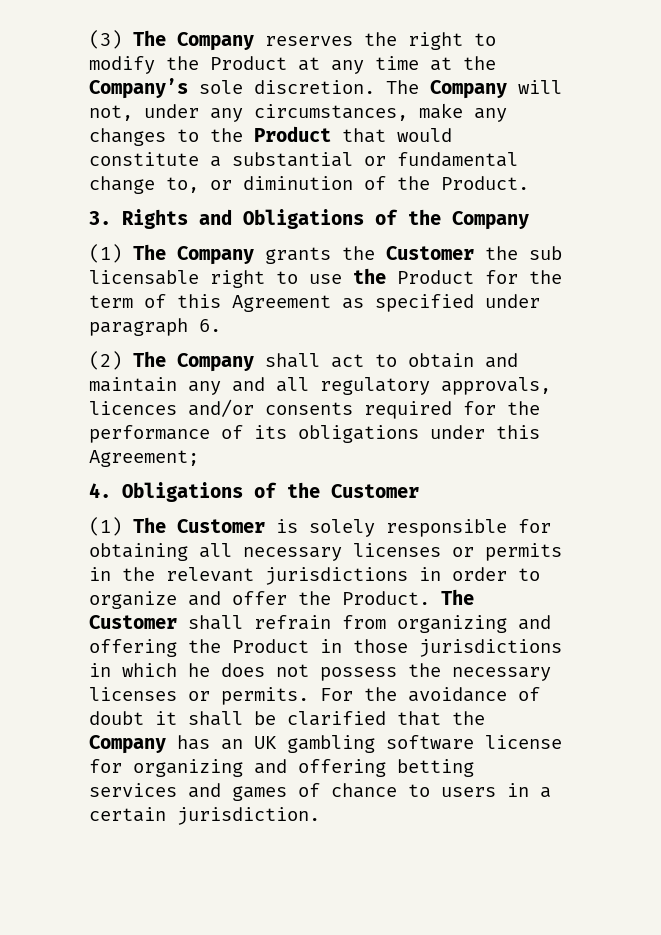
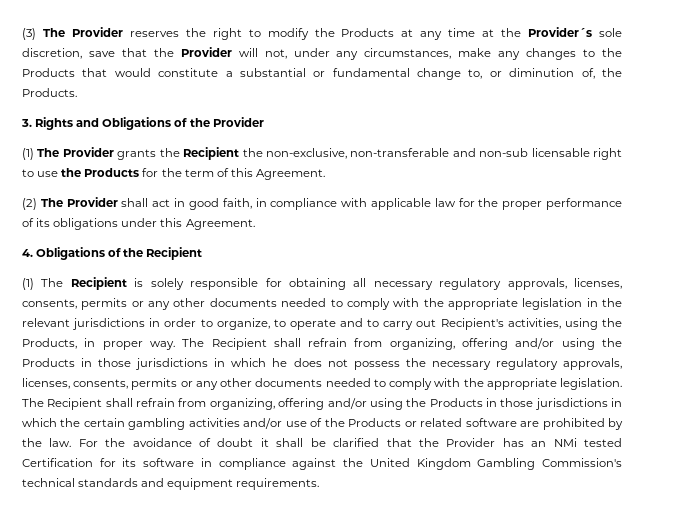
- (3) The Company reserves the right to modify the Product at any time at the Company’s sole discretion. The Company will not, under any circumstances, make any changes to the Product that would constitute a substantial or fundamental change to, or diminution of the Product.
+ (3) The Provider reserves the right to modify the Products at any time at the Provider´s sole discretion, save that the Provider will not, under any circumstances, make any changes to the Products that would constitute a substantial or fundamental change to, or diminution of, the Products.
- 3. Rights and Obligations of the Company
- (1) The Company grants the Customer the sub licensable right to use the Product for the term of this Agreement as specified under paragraph 6.
+ 3. Rights and Obligations of the Provider
+ (1) The Provider grants the Recipient the non-exclusive, non-transferable and non-sub licensable right to use the Products for the term of this Agreement.
- (2) The Company shall act to obtain and maintain any and all regulatory approvals, licences and/or consents required for the performance of its obligations under this Agreement;
+ (2) The Provider shall act in good faith, in compliance with applicable law for the proper performance of its obligations under this Agreement.
- 4. Obligations of the Customer
- (1) The Customer is solely responsible for obtaining all necessary licenses or permits in the relevant jurisdictions in order to organize and offer the Product. The Customer shall refrain from organizing and offering the Product in those jurisdictions in which he does not possess the necessary licenses or permits.
+ 4. Obligations of the Recipient
+ (1) The Recipient is solely responsible for obtaining all necessary regulatory approvals, licenses, consents, permits or any other documents needed to comply with the appropriate legislation in the relevant jurisdictions in order to organize, to operate and to carry out Recipient's activities, using the Products, in proper way. The Recipient shall refrain from organizing, offering and/or using the Products in those jurisdictions in which he does not possess the necessary regulatory approvals, licenses, consents, permits or any other documents needed to comply with the appropriate legislation. The Recipient shall refrain from organizing, offering and/or using the Products in those jurisdictions in which the certain gambling activities and/or use of the Products or related software are prohibited by the law.
- For the avoidance of doubt it shall be clarified that the Company has an UK gambling software license for organizing and offering betting services and games of chance to users in a certain jurisdiction.
+ For the avoidance of doubt it shall be clarified that the Provider has an NMi tested Certification for its software in compliance against the United Kingdom Gambling Commission's technical standards and equipment requirements.

